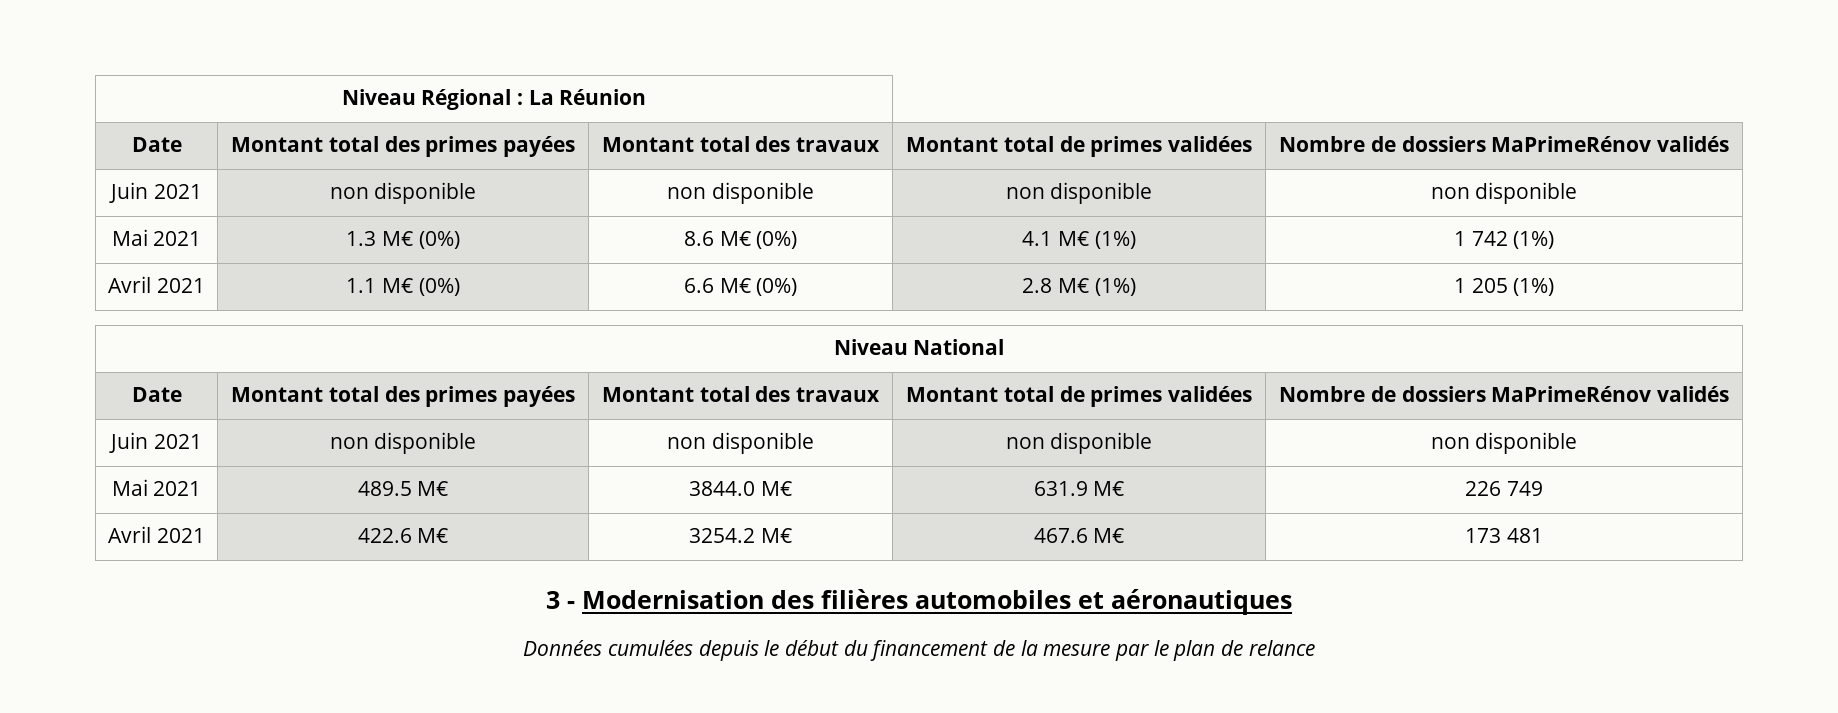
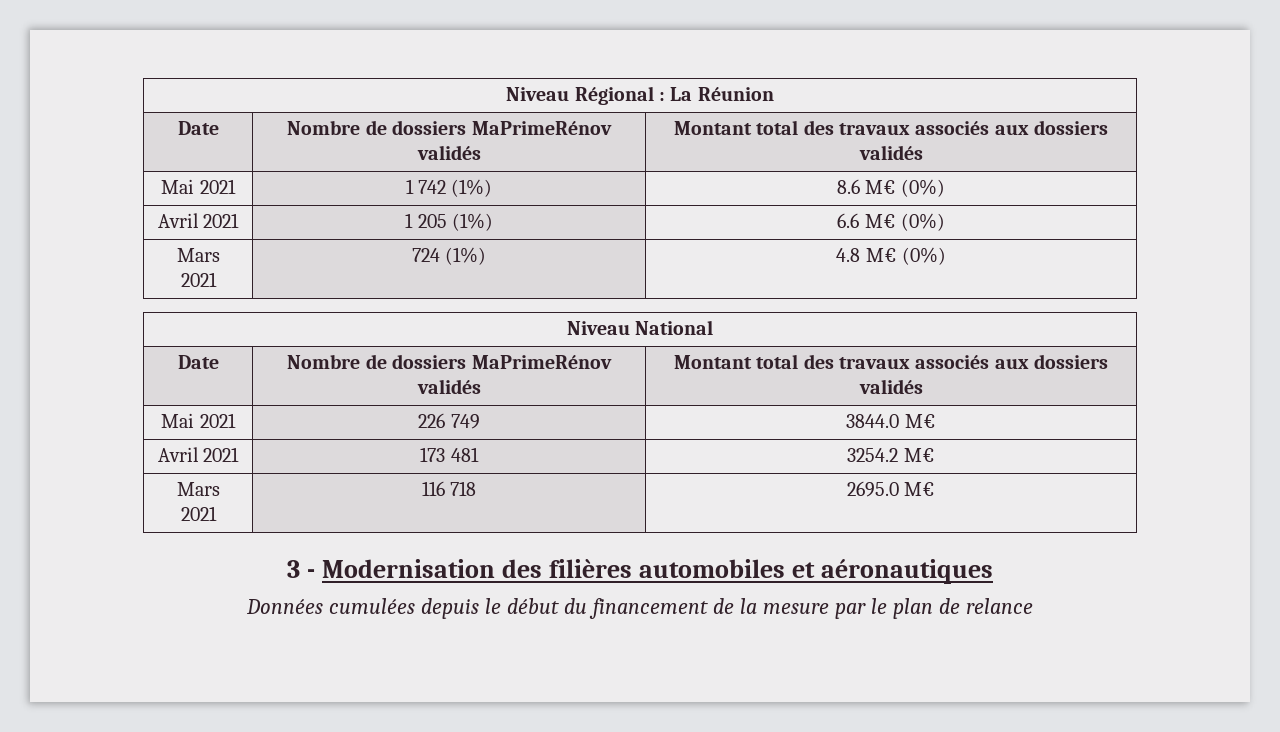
  Niveau Régional : La Réunion
- Date | Montant total des primes payées | Montant total des travaux | Montant total de primes validées | Nombre de dossiers MaPrimeRénov validés
- Juin 2021 | non disponible | non disponible | non disponible | non disponible
- Mai 2021 | 1.3 M€ (0%) | 8.6 M€ (0%) | 4.1 M€ (1%) | 1 742 (1%)
- Avril 2021 | 1.1 M€ (0%) | 6.6 M€ (0%) | 2.8 M€ (1%) | 1 205 (1%)
+ Date | Nombre de dossiers MaPrimeRénov validés | Montant total des travaux associés aux dossiers validés
+ Mai 2021 | 1 742 (1%) | 8.6 M€ (0%)
+ Avril 2021 | 1 205 (1%) | 6.6 M€ (0%)
+ Mars 2021 | 724 (1%) | 4.8 M€ (0%)
  Niveau National
- Date | Montant total des primes payées | Montant total des travaux | Montant total de primes validées | Nombre de dossiers MaPrimeRénov validés
- Juin 2021 | non disponible | non disponible | non disponible | non disponible
- Mai 2021 | 489.5 M€ | 3844.0 M€ | 631.9 M€ | 226 749
- Avril 2021 | 422.6 M€ | 3254.2 M€ | 467.6 M€ | 173 481
+ Date | Nombre de dossiers MaPrimeRénov validés | Montant total des travaux associés aux dossiers validés
+ Mai 2021 | 226 749 | 3844.0 M€
+ Avril 2021 | 173 481 | 3254.2 M€
+ Mars 2021 | 116 718 | 2695.0 M€

